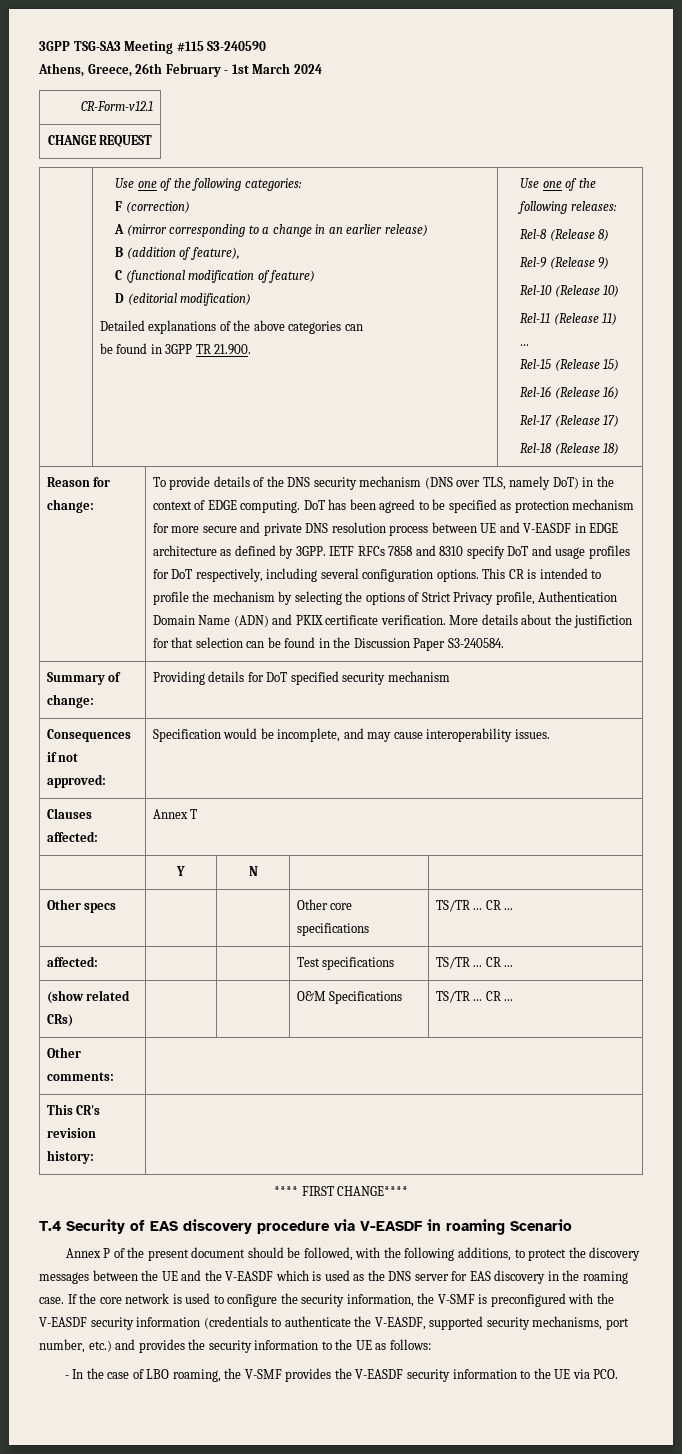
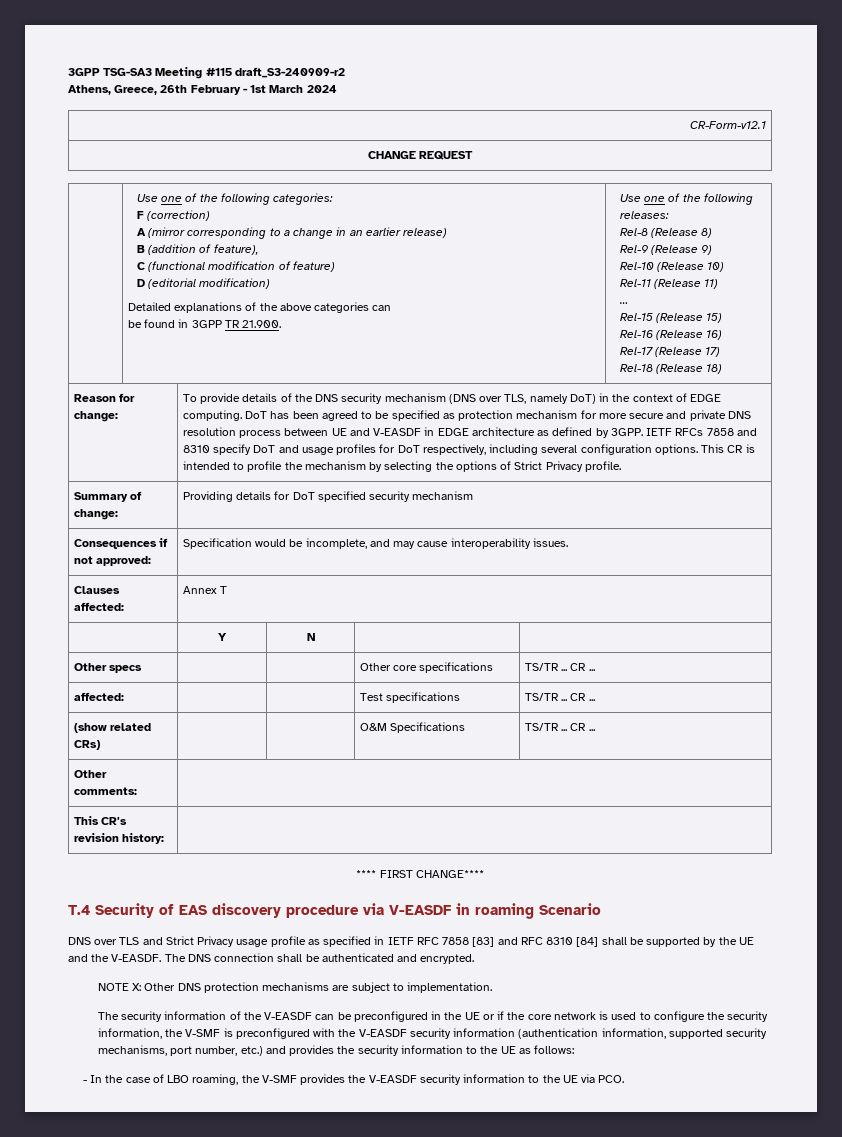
- 3GPP TSG-SA3 Meeting #115 S3-240590
+ 3GPP TSG-SA3 Meeting #115 draft_S3-240909-r2
- This CR is intended to profile the mechanism by selecting the options of Strict Privacy profile, Authentication Domain Name (ADN) and PKIX certificate verification. More details about the justifiction for that selection can be found in the Discussion Paper S3-240584.
+ This CR is intended to profile the mechanism by selecting the options of Strict Privacy profile.
- Annex P of the present document should be followed, with the following additions, to protect the discovery messages between the UE and the V-EASDF which is used as the DNS server for EAS discovery in the roaming case. If the core network is used to configure the security information, the V-SMF is preconfigured with the V-EASDF security information (credentials to authenticate the V-EASDF, supported security mechanisms, port number, etc.) and provides the security information to the UE as follows:
+ DNS over TLS and Strict Privacy usage profile as specified in IETF RFC 7858 [83] and RFC 8310 [84] shall be supported by the UE and the V-EASDF. The DNS connection shall be authenticated and encrypted.
+ NOTE X: Other DNS protection mechanisms are subject to implementation.
+ The security information of the V-EASDF can be preconfigured in the UE or if the core network is used to configure the security information, the V-SMF is preconfigured with the V-EASDF security information (authentication information, supported security mechanisms, port number, etc.) and provides the security information to the UE as follows:

